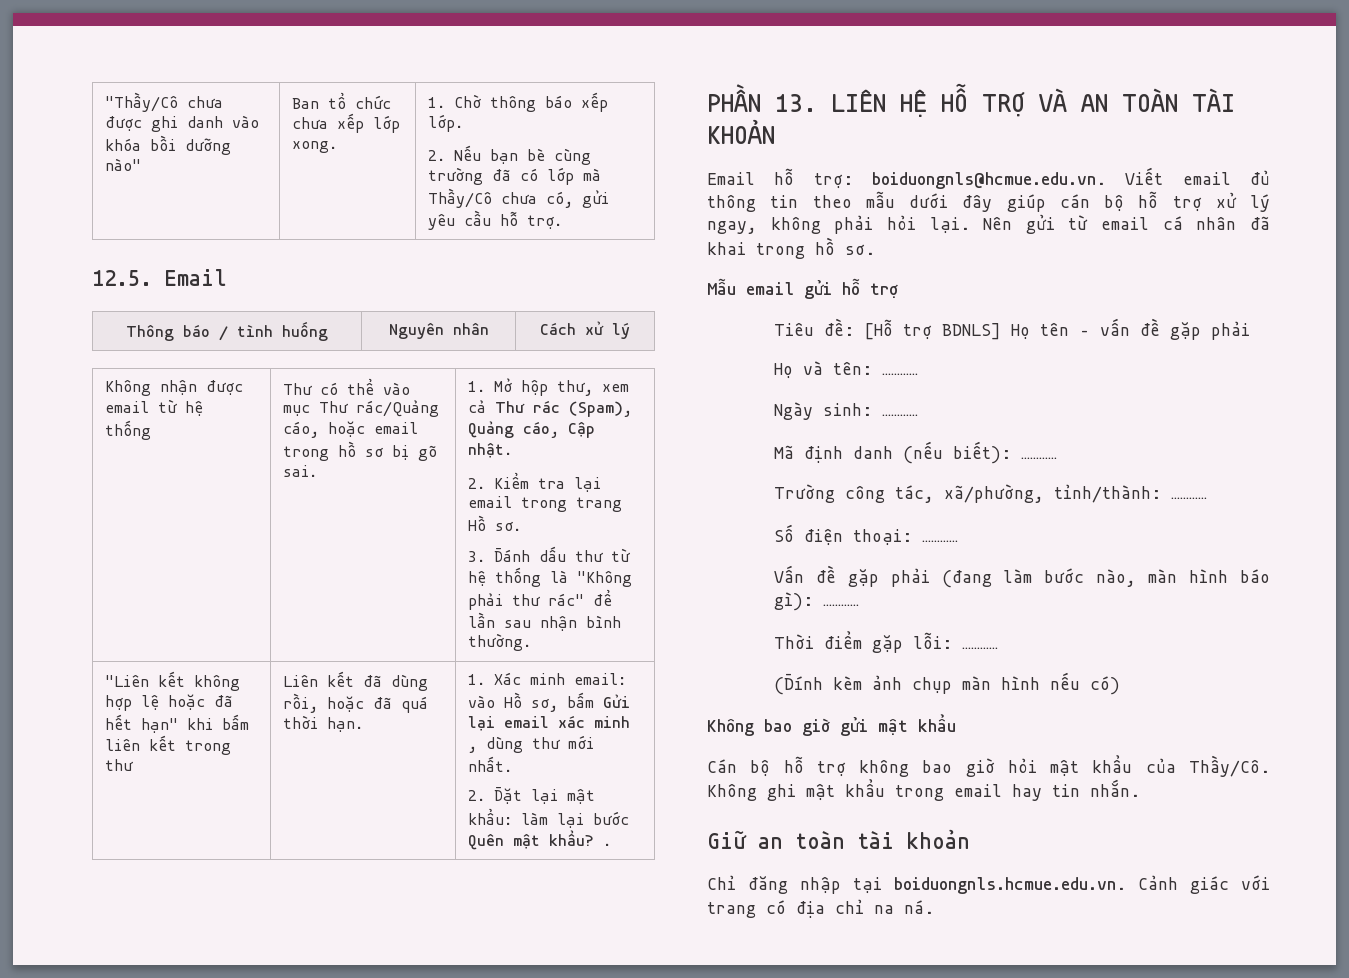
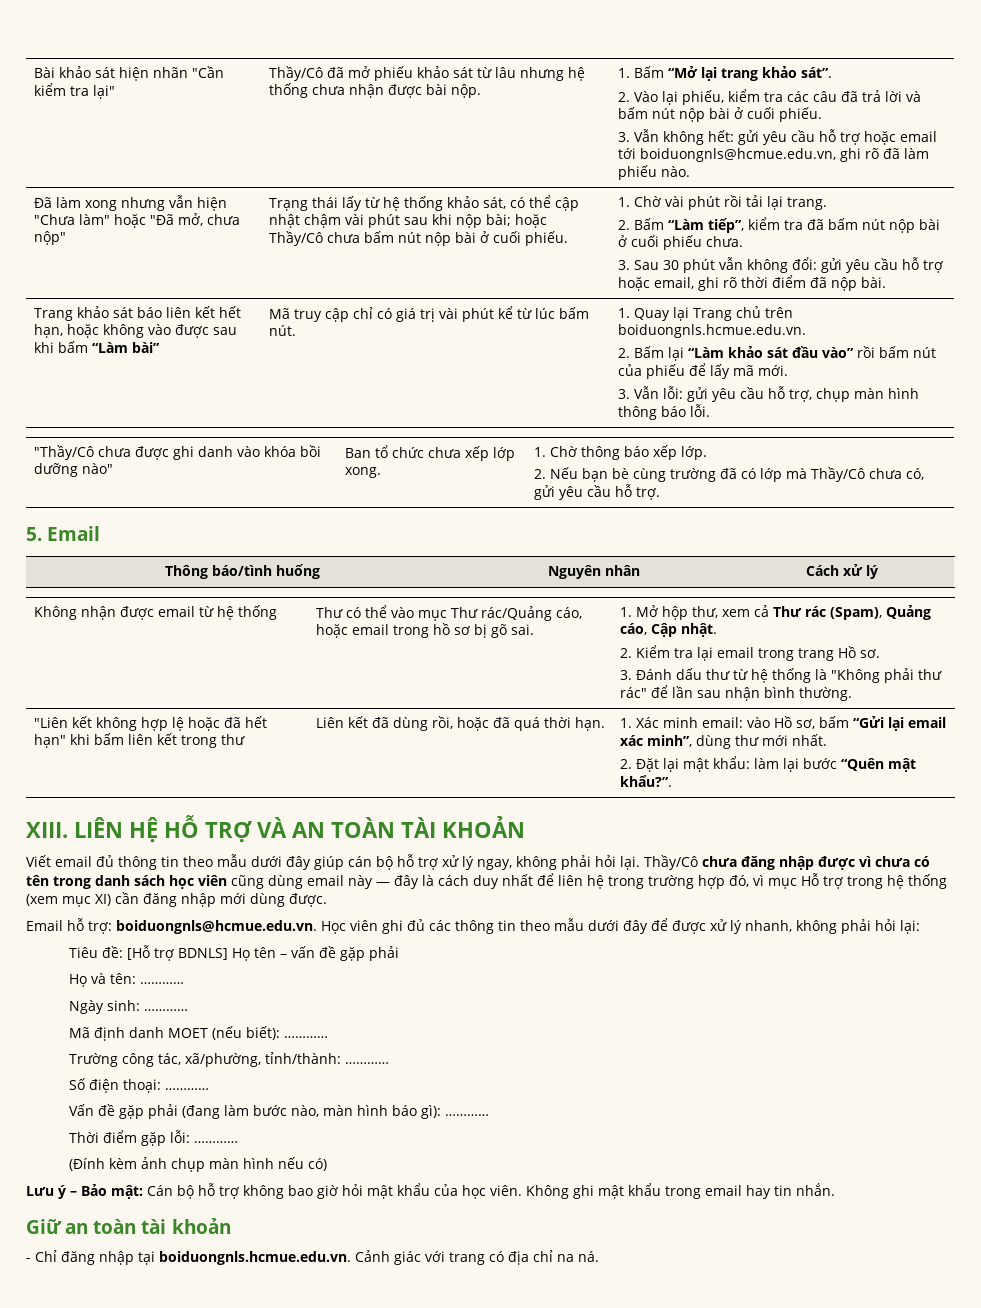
+ Bài khảo sát hiện nhãn "Cần kiểm tra lại" | Thầy/Cô đã mở phiếu khảo sát từ lâu nhưng hệ thống chưa nhận được bài nộp. | 1. Bấm “Mở lại trang khảo sát”.
+ 2. Vào lại phiếu, kiểm tra các câu đã trả lời và bấm nút nộp bài ở cuối phiếu.
+ 3. Vẫn không hết: gửi yêu cầu hỗ trợ hoặc email tới boiduongnls@hcmue.edu.vn, ghi rõ đã làm phiếu nào.
+ Đã làm xong nhưng vẫn hiện "Chưa làm" hoặc "Đã mở, chưa nộp" | Trạng thái lấy từ hệ thống khảo sát, có thể cập nhật chậm vài phút sau khi nộp bài; hoặc Thầy/Cô chưa bấm nút nộp bài ở cuối phiếu. | 1. Chờ vài phút rồi tải lại trang.
+ 2. Bấm “Làm tiếp”, kiểm tra đã bấm nút nộp bài ở cuối phiếu chưa.
+ 3. Sau 30 phút vẫn không đổi: gửi yêu cầu hỗ trợ hoặc email, ghi rõ thời điểm đã nộp bài.
+ Trang khảo sát báo liên kết hết hạn, hoặc không vào được sau khi bấm “Làm bài” | Mã truy cập chỉ có giá trị vài phút kể từ lúc bấm nút. | 1. Quay lại Trang chủ trên boiduongnls.hcmue.edu.vn.
+ 2. Bấm lại “Làm khảo sát đầu vào” rồi bấm nút của phiếu để lấy mã mới.
+ 3. Vẫn lỗi: gửi yêu cầu hỗ trợ, chụp màn hình thông báo lỗi.
- 12.5. Email
+ 5. Email
- Thông báo / tình huống | Nguyên nhân | Cách xử lý
+ Thông báo/tình huống | Nguyên nhân | Cách xử lý
- 1. Xác minh email: vào Hồ sơ, bấm Gửi lại email xác minh , dùng thư mới nhất.
+ 1. Xác minh email: vào Hồ sơ, bấm “Gửi lại email xác minh”, dùng thư mới nhất.
- 2. Đặt lại mật khẩu: làm lại bước Quên mật khẩu? .
- PHẦN 13. LIÊN HỆ HỖ TRỢ VÀ AN TOÀN TÀI KHOẢN
+ 2. Đặt lại mật khẩu: làm lại bước “Quên mật khẩu?”.
+ XIII. LIÊN HỆ HỖ TRỢ VÀ AN TOÀN TÀI KHOẢN
- Email hỗ trợ: boiduongnls@hcmue.edu.vn. Viết email đủ thông tin theo mẫu dưới đây giúp cán bộ hỗ trợ xử lý ngay, không phải hỏi lại.
+ Viết email đủ thông tin theo mẫu dưới đây giúp cán bộ hỗ trợ xử lý ngay, không phải hỏi lại.
- Nên gửi từ email cá nhân đã khai trong hồ sơ.
- Mẫu email gửi hỗ trợ
+ Thầy/Cô chưa đăng nhập được vì chưa có tên trong danh sách học viên cũng dùng email này — đây là cách duy nhất để liên hệ trong trường hợp đó, vì mục Hỗ trợ trong hệ thống (xem mục XI) cần đăng nhập mới dùng được.
+ Email hỗ trợ: boiduongnls@hcmue.edu.vn. Học viên ghi đủ các thông tin theo mẫu dưới đây để được xử lý nhanh, không phải hỏi lại:
- Mã định danh (nếu biết): …………
+ Mã định danh MOET (nếu biết): …………
- Không bao giờ gửi mật khẩu
- Cán bộ hỗ trợ không bao giờ hỏi mật khẩu của Thầy/Cô.
+ Lưu ý – Bảo mật: Cán bộ hỗ trợ không bao giờ hỏi mật khẩu của học viên.
- Chỉ đăng nhập tại boiduongnls.hcmue.edu.vn. Cảnh giác với trang có địa chỉ na ná.
+ - Chỉ đăng nhập tại boiduongnls.hcmue.edu.vn. Cảnh giác với trang có địa chỉ na ná.

